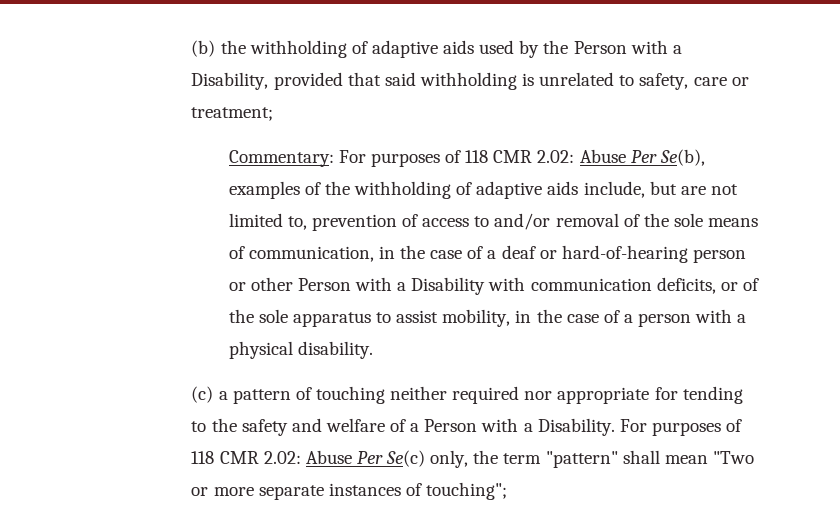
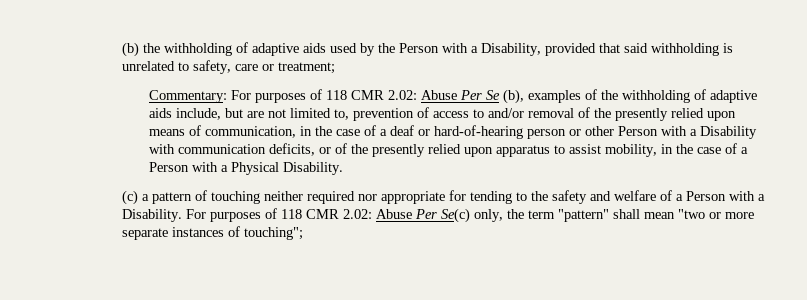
- Abuse Per Se(b), examples of the withholding of adaptive aids include, but are not limited to, prevention of access to and/or removal of the sole means of communication, in the case of a deaf or hard-of-hearing person or other Person with a Disability with communication deficits, or of the sole apparatus to assist mobility, in the case of a person with a physical disability.
+ Abuse Per Se (b), examples of the withholding of adaptive aids include, but are not limited to, prevention of access to and/or removal of the presently relied upon means of communication, in the case of a deaf or hard-of-hearing person or other Person with a Disability with communication deficits, or of the presently relied upon apparatus to assist mobility, in the case of a Person with a Physical Disability.
- For purposes of 118 CMR 2.02: Abuse Per Se(c) only, the term "pattern" shall mean "Two or more separate instances of touching";
+ For purposes of 118 CMR 2.02: Abuse Per Se(c) only, the term "pattern" shall mean "two or more separate instances of touching";

